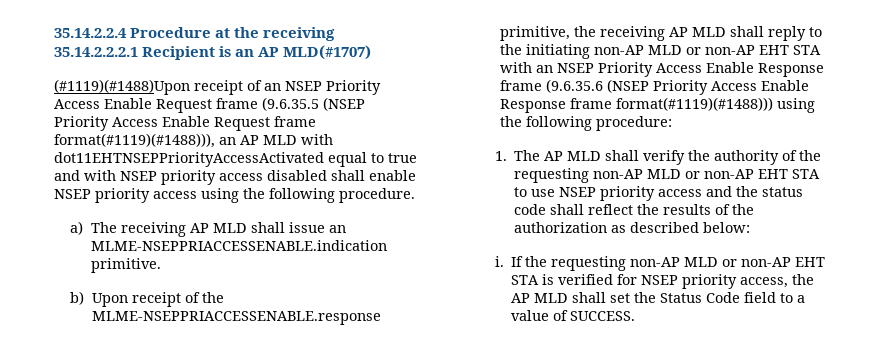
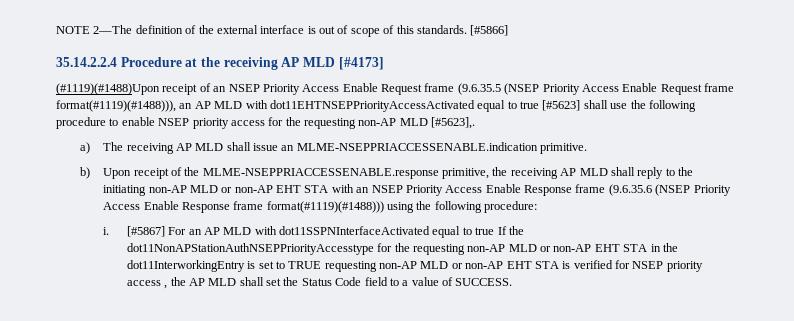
+ NOTE 2—The definition of the external interface is out of scope of this standards. [#5866]
- 35.14.2.2.4 Procedure at the receiving 35.14.2.2.2.1 Recipient is an AP MLD(#1707)
+ 35.14.2.2.4 Procedure at the receiving AP MLD [#4173]
- (#1119)(#1488)Upon receipt of an NSEP Priority Access Enable Request frame (9.6.35.5 (NSEP Priority Access Enable Request frame format(#1119)(#1488))), an AP MLD with dot11EHTNSEPPriorityAccessActivated equal to true and with NSEP priority access disabled shall enable NSEP priority access using the following procedure.
+ (#1119)(#1488)Upon receipt of an NSEP Priority Access Enable Request frame (9.6.35.5 (NSEP Priority Access Enable Request frame format(#1119)(#1488))), an AP MLD with dot11EHTNSEPPriorityAccessActivated equal to true [#5623] shall use the following procedure to enable NSEP priority access for the requesting non-AP MLD [#5623],.
- 1. The AP MLD shall verify the authority of the requesting non-AP MLD or non-AP EHT STA to use NSEP priority access and the status code shall reflect the results of the authorization as described below:
- i. If the requesting non-AP MLD or non-AP EHT STA is verified for NSEP priority access, the AP MLD shall set the Status Code field to a value of SUCCESS.
+ i. [#5867] For an AP MLD with dot11SSPNInterfaceActivated equal to true If the dot11NonAPStationAuthNSEPPriorityAccesstype for the requesting non-AP MLD or non-AP EHT STA in the dot11InterworkingEntry is set to TRUE requesting non-AP MLD or non-AP EHT STA is verified for NSEP priority access , the AP MLD shall set the Status Code field to a value of SUCCESS.

